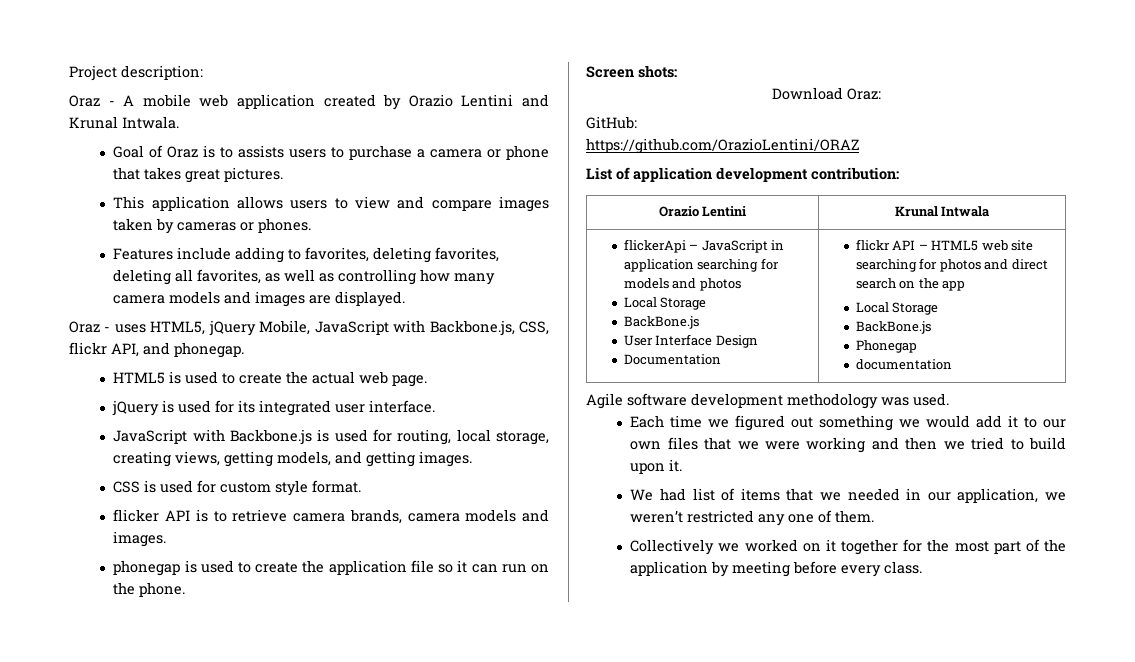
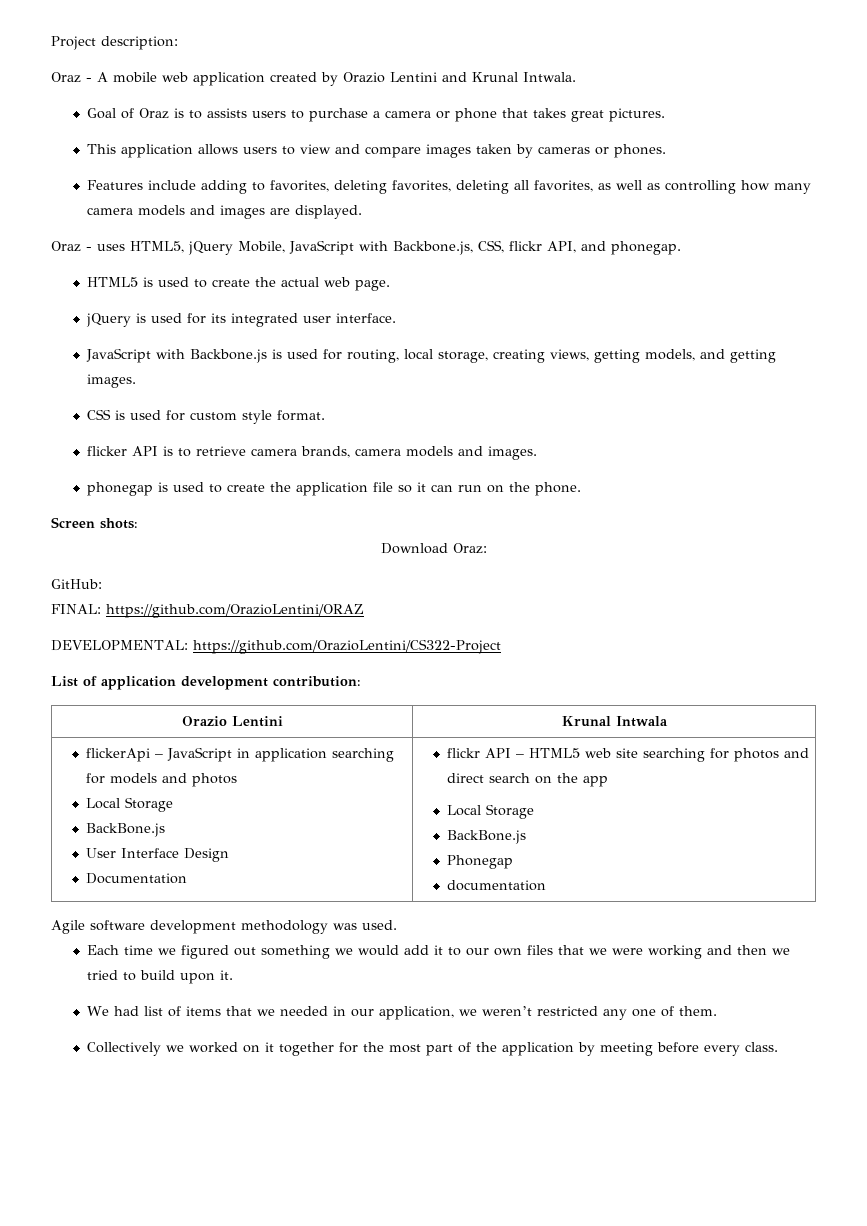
- https://github.com/OrazioLentini/ORAZ
+ FINAL: https://github.com/OrazioLentini/ORAZ
+ DEVELOPMENTAL: https://github.com/OrazioLentini/CS322-Project

